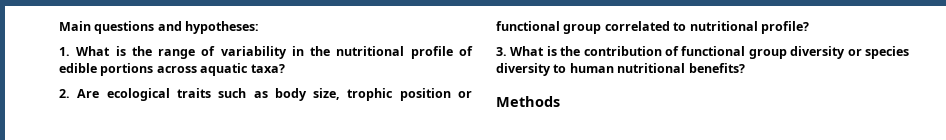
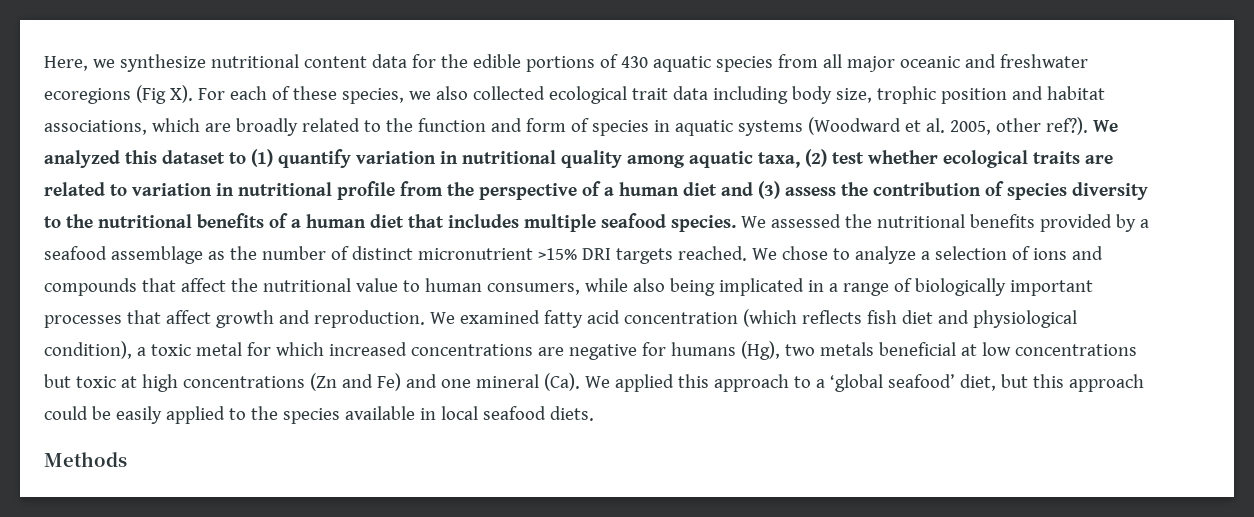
- Main questions and hypotheses:
- 1. What is the range of variability in the nutritional profile of edible portions across aquatic taxa?
- 2. Are ecological traits such as body size, trophic position or functional group correlated to nutritional profile?
- 3. What is the contribution of functional group diversity or species diversity to human nutritional benefits?
+ Here, we synthesize nutritional content data for the edible portions of 430 aquatic species from all major oceanic and freshwater ecoregions (Fig X). For each of these species, we also collected ecological trait data including body size, trophic position and habitat associations, which are broadly related to the function and form of species in aquatic systems (Woodward et al. 2005, other ref?). We analyzed this dataset to (1) quantify variation in nutritional quality among aquatic taxa, (2) test whether ecological traits are related to variation in nutritional profile from the perspective of a human diet and (3) assess the contribution of species diversity to the nutritional benefits of a human diet that includes multiple seafood species. We assessed the nutritional benefits provided by a seafood assemblage as the number of distinct micronutrient >15% DRI targets reached. We chose to analyze a selection of ions and compounds that affect the nutritional value to human consumers, while also being implicated in a range of biologically important processes that affect growth and reproduction. We examined fatty acid concentration (which reflects fish diet and physiological condition), a toxic metal for which increased concentrations are negative for humans (Hg), two metals beneficial at low concentrations but toxic at high concentrations (Zn and Fe) and one mineral (Ca). We applied this approach to a ‘global seafood’ diet, but this approach could be easily applied to the species available in local seafood diets.

